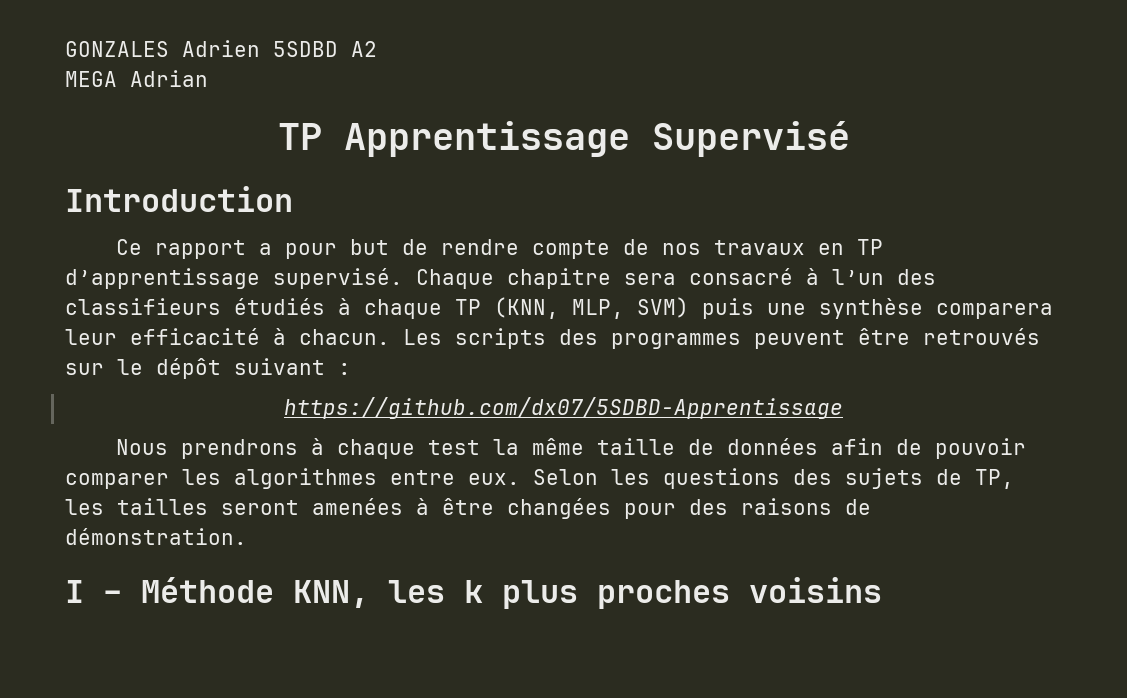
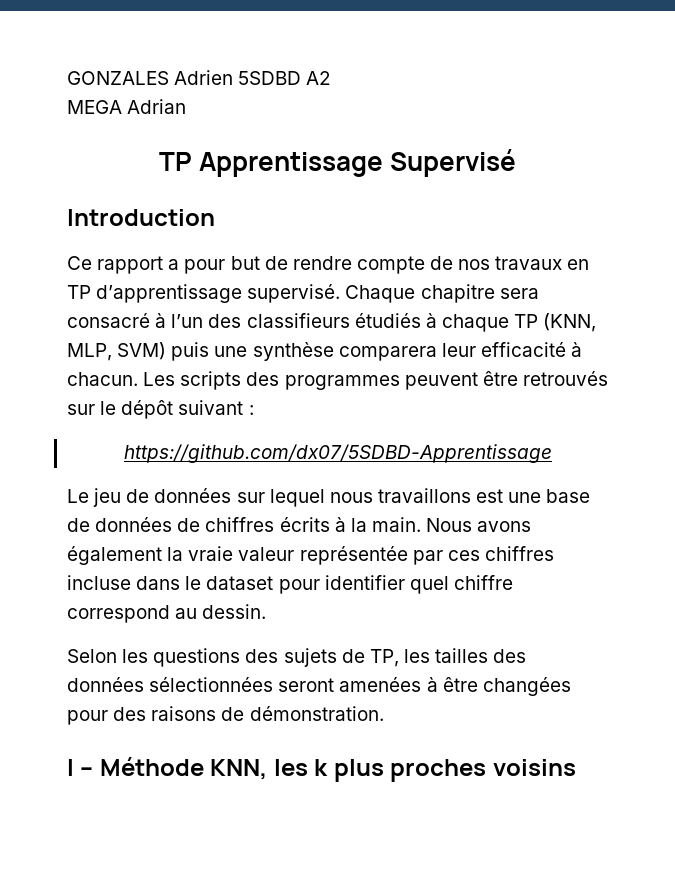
- Nous prendrons à chaque test la même taille de données afin de pouvoir comparer les algorithmes entre eux. Selon les questions des sujets de TP, les tailles seront amenées à être changées pour des raisons de démonstration.
+ Le jeu de données sur lequel nous travaillons est une base de données de chiffres écrits à la main. Nous avons également la vraie valeur représentée par ces chiffres incluse dans le dataset pour identifier quel chiffre correspond au dessin.
+ Selon les questions des sujets de TP, les tailles des données sélectionnées seront amenées à être changées pour des raisons de démonstration.

